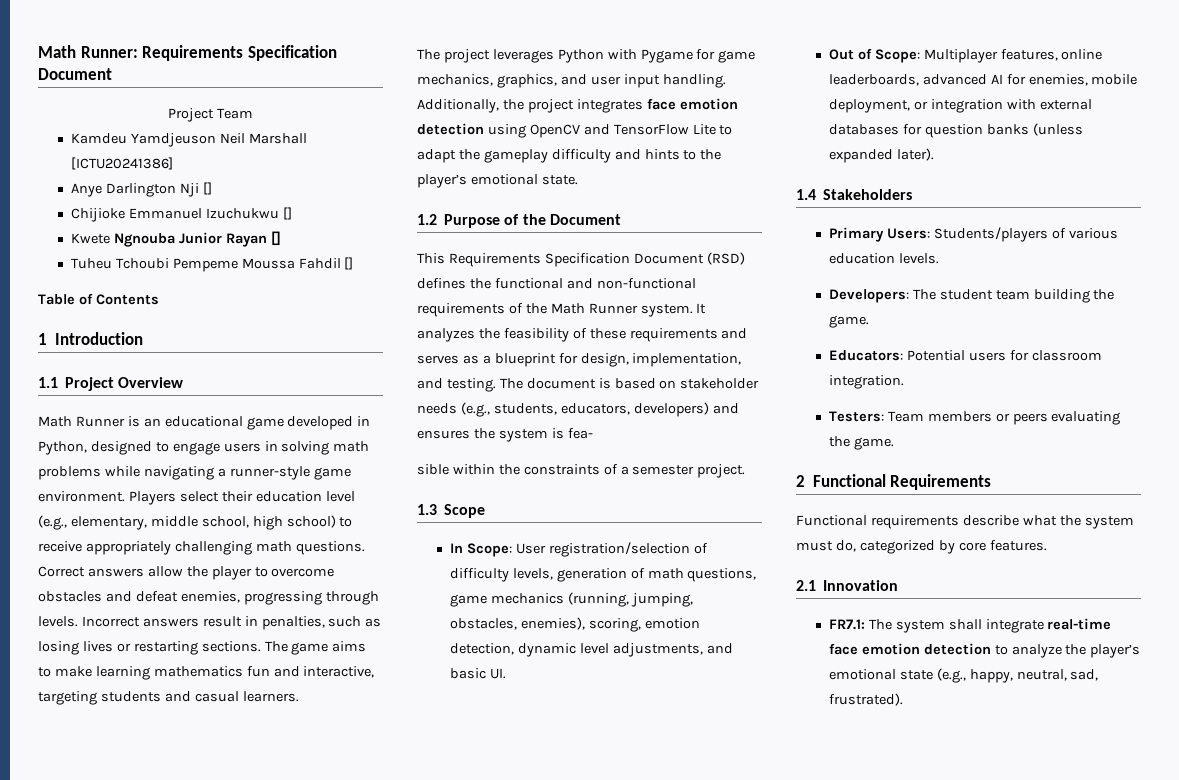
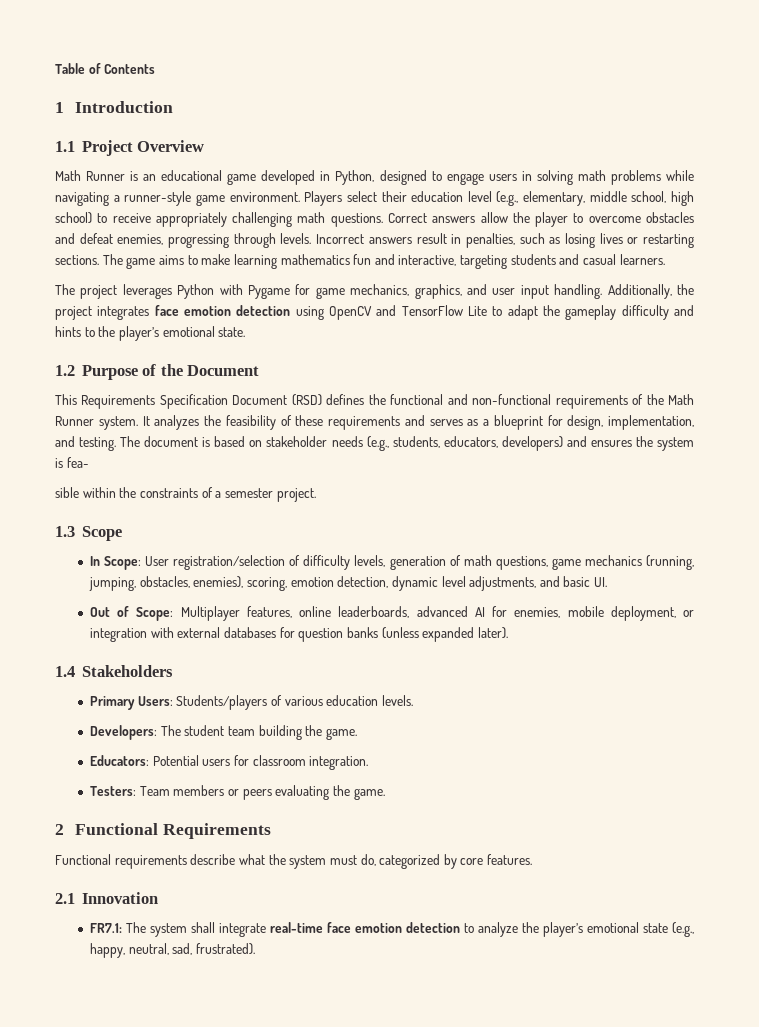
- Math Runner: Requirements Specification Document
- Project Team
- Kamdeu Yamdjeuson Neil Marshall [ICTU20241386]
- Anye Darlington Nji []
- Chijioke Emmanuel Izuchukwu []
- Kwete Ngnouba Junior Rayan []
- Tuheu Tchoubi Pempeme Moussa Fahdil []

